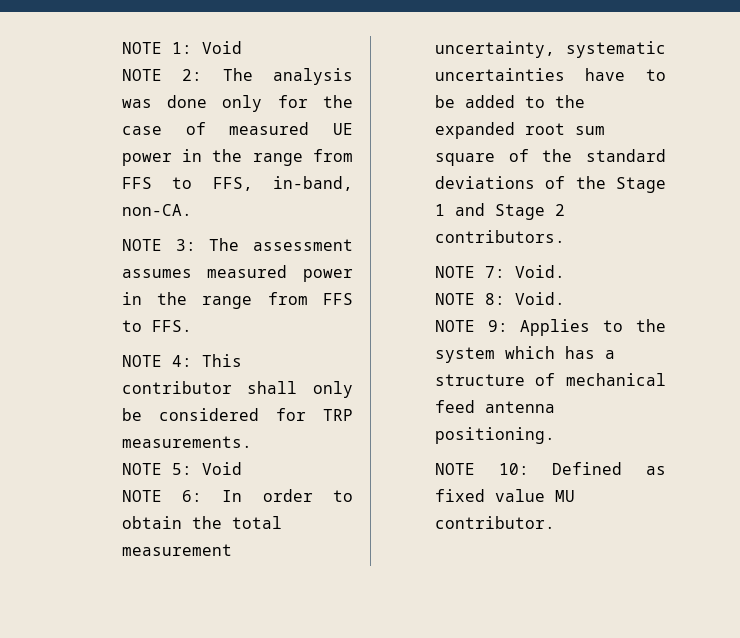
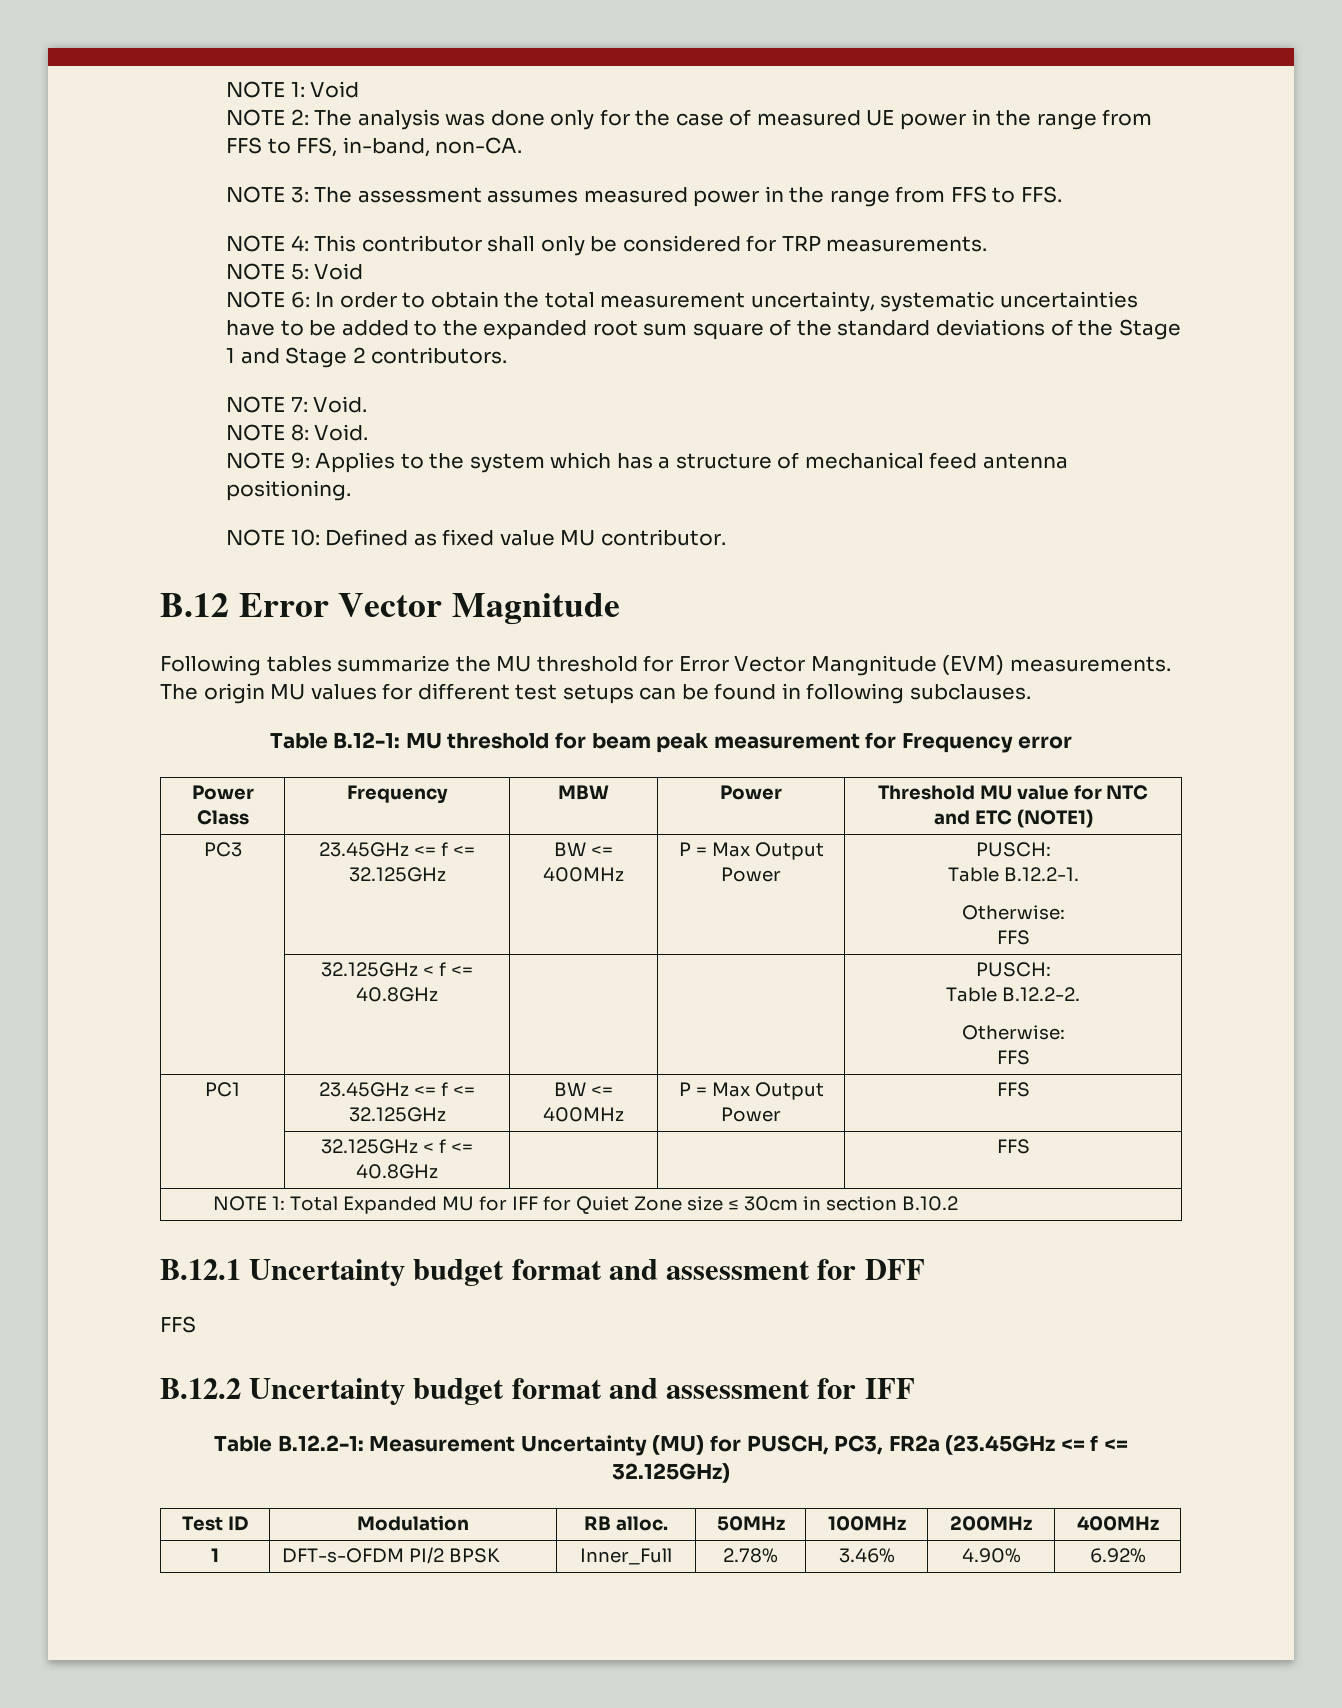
+ B.12 Error Vector Magnitude
+ Following tables summarize the MU threshold for Error Vector Mangnitude (EVM) measurements. The origin MU values for different test setups can be found in following subclauses.
+ Table B.12-1: MU threshold for beam peak measurement for Frequency error
+ Power Class | Frequency | MBW | Power | Threshold MU value for NTC and ETC (NOTE1)
+ PC3 | 23.45GHz <= f <= 32.125GHz | BW <= 400MHz | P = Max Output Power | PUSCH:
+ Table B.12.2-1.
+ Otherwise:
+ FFS
+ | 32.125GHz < f <= 40.8GHz | | | PUSCH:
+ Table B.12.2-2.
+ Otherwise:
+ FFS
+ PC1 | 23.45GHz <= f <= 32.125GHz | BW <= 400MHz | P = Max Output Power | FFS
+ | 32.125GHz < f <= 40.8GHz | | | FFS
+ NOTE 1: Total Expanded MU for IFF for Quiet Zone size ≤ 30cm in section B.10.2
+ B.12.1 Uncertainty budget format and assessment for DFF
+ FFS
+ B.12.2 Uncertainty budget format and assessment for IFF
+ Table B.12.2-1: Measurement Uncertainty (MU) for PUSCH, PC3, FR2a (23.45GHz <= f <= 32.125GHz)
+ Test ID | Modulation | RB alloc. | 50MHz | 100MHz | 200MHz | 400MHz
+ 1 | DFT-s-OFDM PI/2 BPSK | Inner_Full | 2.78% | 3.46% | 4.90% | 6.92%

